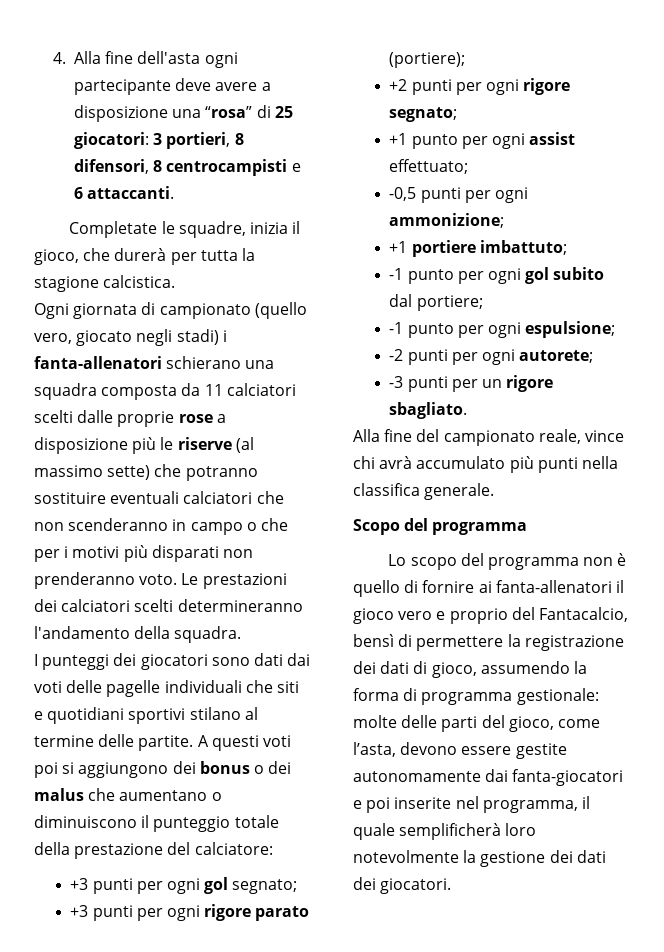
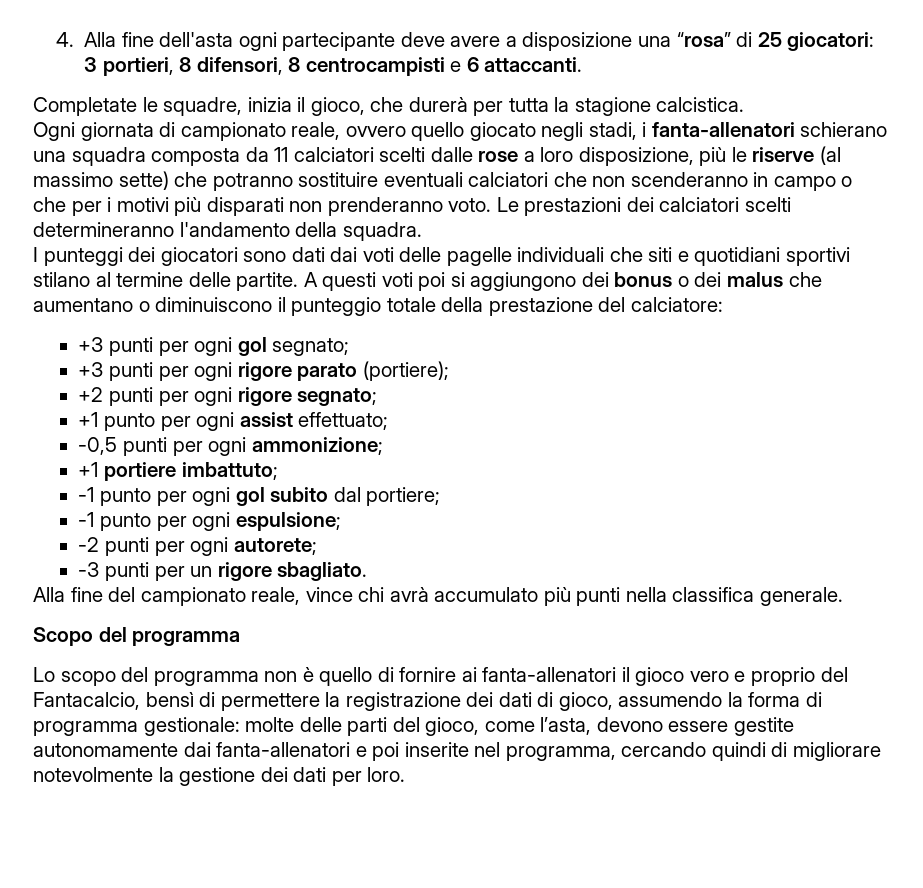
- Ogni giornata di campionato (quello vero, giocato negli stadi) i fanta-allenatori schierano una squadra composta da 11 calciatori scelti dalle proprie rose a disposizione più le riserve (al massimo sette) che potranno sostituire eventuali calciatori che non scenderanno in campo o che per i motivi più disparati non prenderanno voto.
+ Ogni giornata di campionato reale, ovvero quello giocato negli stadi, i fanta-allenatori schierano una squadra composta da 11 calciatori scelti dalle rose a loro disposizione, più le riserve (al massimo sette) che potranno sostituire eventuali calciatori che non scenderanno in campo o che per i motivi più disparati non prenderanno voto.
- Lo scopo del programma non è quello di fornire ai fanta-allenatori il gioco vero e proprio del Fantacalcio, bensì di permettere la registrazione dei dati di gioco, assumendo la forma di programma gestionale: molte delle parti del gioco, come l’asta, devono essere gestite autonomamente dai fanta-giocatori e poi inserite nel programma, il quale semplificherà loro notevolmente la gestione dei dati dei giocatori.
+ Lo scopo del programma non è quello di fornire ai fanta-allenatori il gioco vero e proprio del Fantacalcio, bensì di permettere la registrazione dei dati di gioco, assumendo la forma di programma gestionale: molte delle parti del gioco, come l’asta, devono essere gestite autonomamente dai fanta-allenatori e poi inserite nel programma, cercando quindi di migliorare notevolmente la gestione dei dati per loro.

